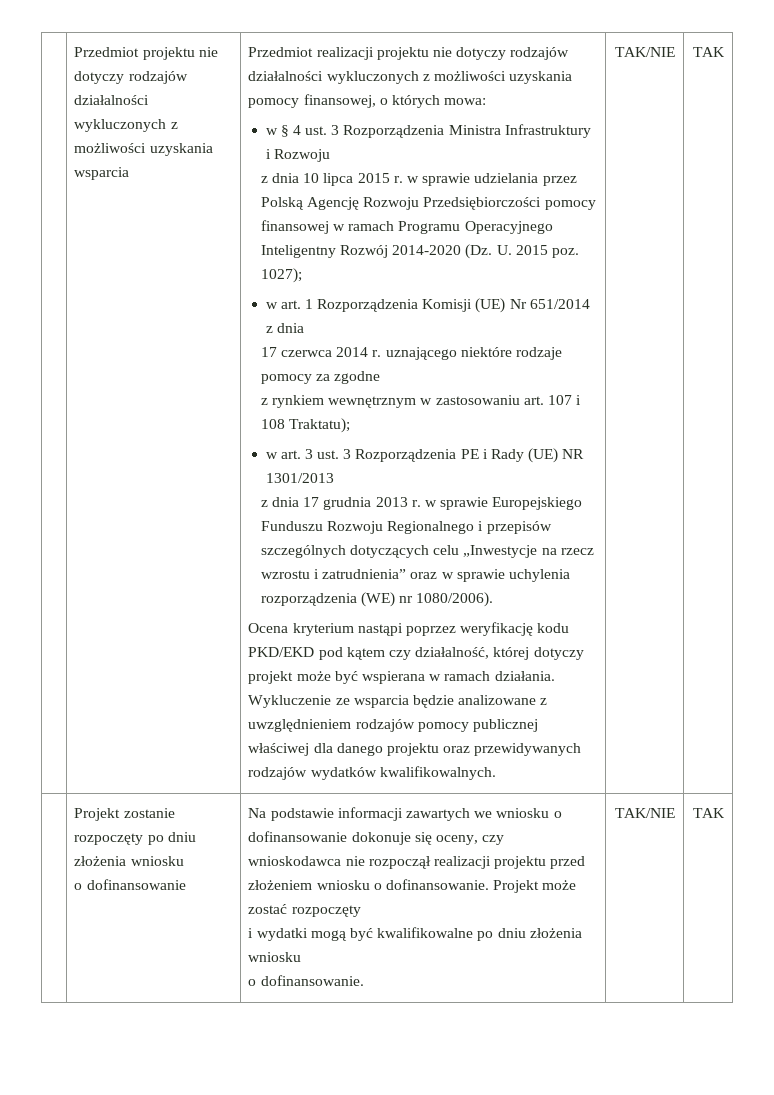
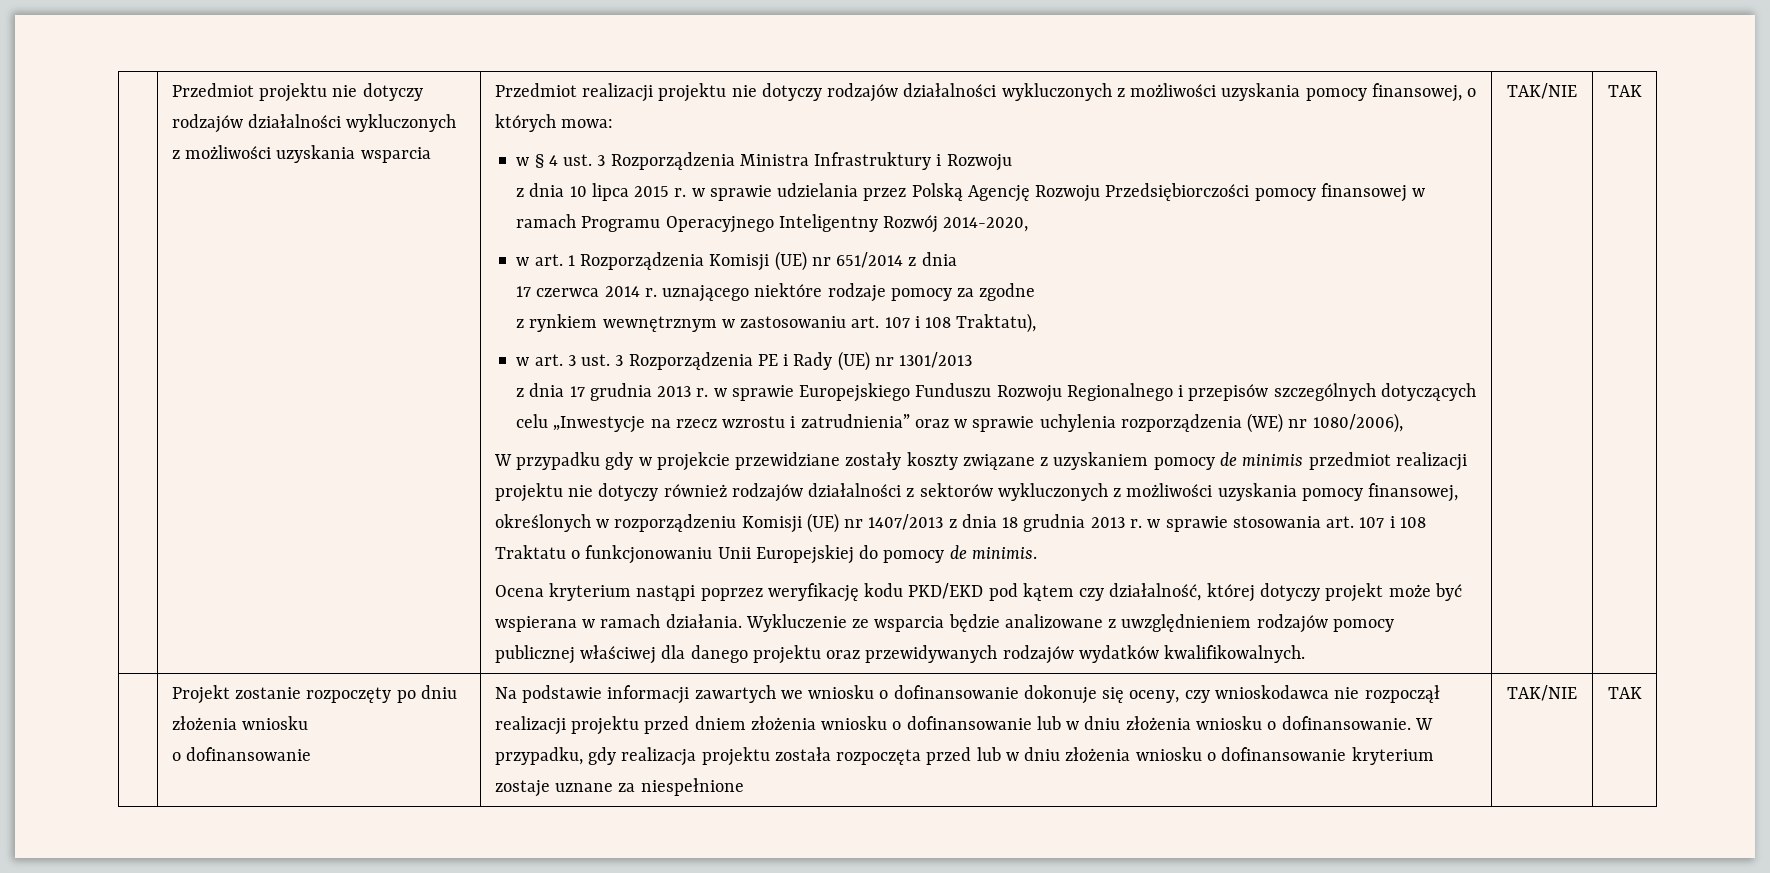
- z dnia 10 lipca 2015 r. w sprawie udzielania przez Polską Agencję Rozwoju Przedsiębiorczości pomocy finansowej w ramach Programu Operacyjnego Inteligentny Rozwój 2014-2020 (Dz. U. 2015 poz. 1027);
+ z dnia 10 lipca 2015 r. w sprawie udzielania przez Polską Agencję Rozwoju Przedsiębiorczości pomocy finansowej w ramach Programu Operacyjnego Inteligentny Rozwój 2014-2020,
- w art. 1 Rozporządzenia Komisji (UE) Nr 651/2014 z dnia
+ w art. 1 Rozporządzenia Komisji (UE) nr 651/2014 z dnia
- z rynkiem wewnętrznym w zastosowaniu art. 107 i 108 Traktatu);
+ z rynkiem wewnętrznym w zastosowaniu art. 107 i 108 Traktatu),
- w art. 3 ust. 3 Rozporządzenia PE i Rady (UE) NR 1301/2013
+ w art. 3 ust. 3 Rozporządzenia PE i Rady (UE) nr 1301/2013
- z dnia 17 grudnia 2013 r. w sprawie Europejskiego Funduszu Rozwoju Regionalnego i przepisów szczególnych dotyczących celu „Inwestycje na rzecz wzrostu i zatrudnienia” oraz w sprawie uchylenia rozporządzenia (WE) nr 1080/2006).
+ z dnia 17 grudnia 2013 r. w sprawie Europejskiego Funduszu Rozwoju Regionalnego i przepisów szczególnych dotyczących celu „Inwestycje na rzecz wzrostu i zatrudnienia” oraz w sprawie uchylenia rozporządzenia (WE) nr 1080/2006),
+ W przypadku gdy w projekcie przewidziane zostały koszty związane z uzyskaniem pomocy de minimis przedmiot realizacji projektu nie dotyczy również rodzajów działalności z sektorów wykluczonych z możliwości uzyskania pomocy finansowej, określonych w rozporządzeniu Komisji (UE) nr 1407/2013 z dnia 18 grudnia 2013 r. w sprawie stosowania art. 107 i 108 Traktatu o funkcjonowaniu Unii Europejskiej do pomocy de minimis.
- Na podstawie informacji zawartych we wniosku o dofinansowanie dokonuje się oceny, czy wnioskodawca nie rozpoczął realizacji projektu przed złożeniem wniosku o dofinansowanie. Projekt może zostać rozpoczęty
- i wydatki mogą być kwalifikowalne po dniu złożenia wniosku
- o dofinansowanie.
+ Na podstawie informacji zawartych we wniosku o dofinansowanie dokonuje się oceny, czy wnioskodawca nie rozpoczął realizacji projektu przed dniem złożenia wniosku o dofinansowanie lub w dniu złożenia wniosku o dofinansowanie. W przypadku, gdy realizacja projektu została rozpoczęta przed lub w dniu złożenia wniosku o dofinansowanie kryterium zostaje uznane za niespełnione

